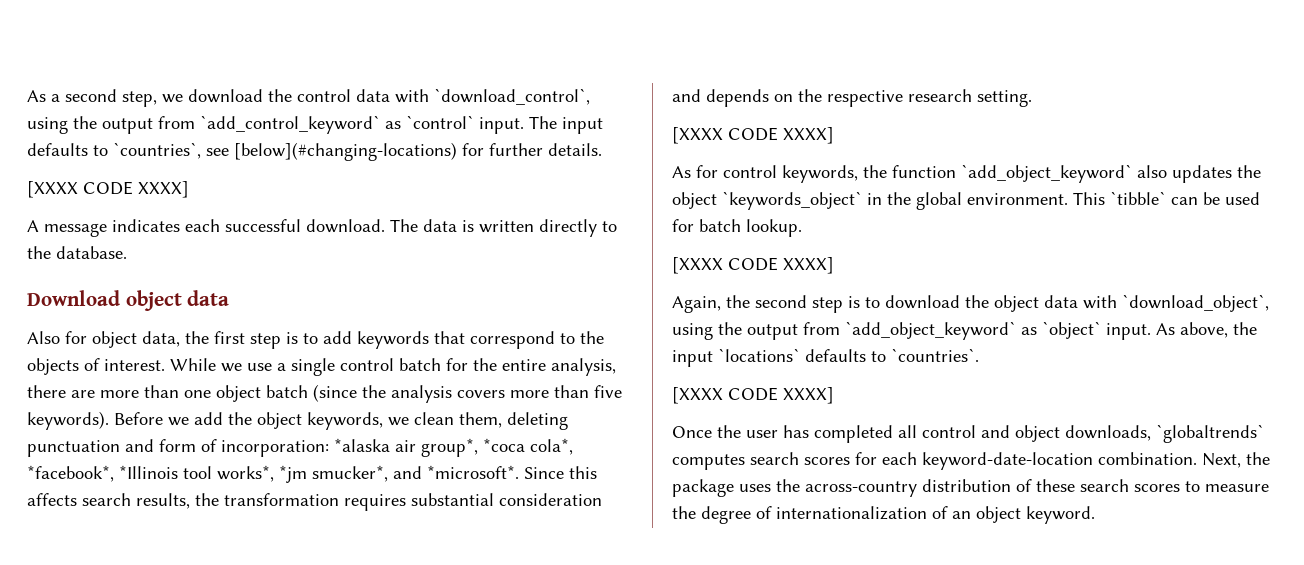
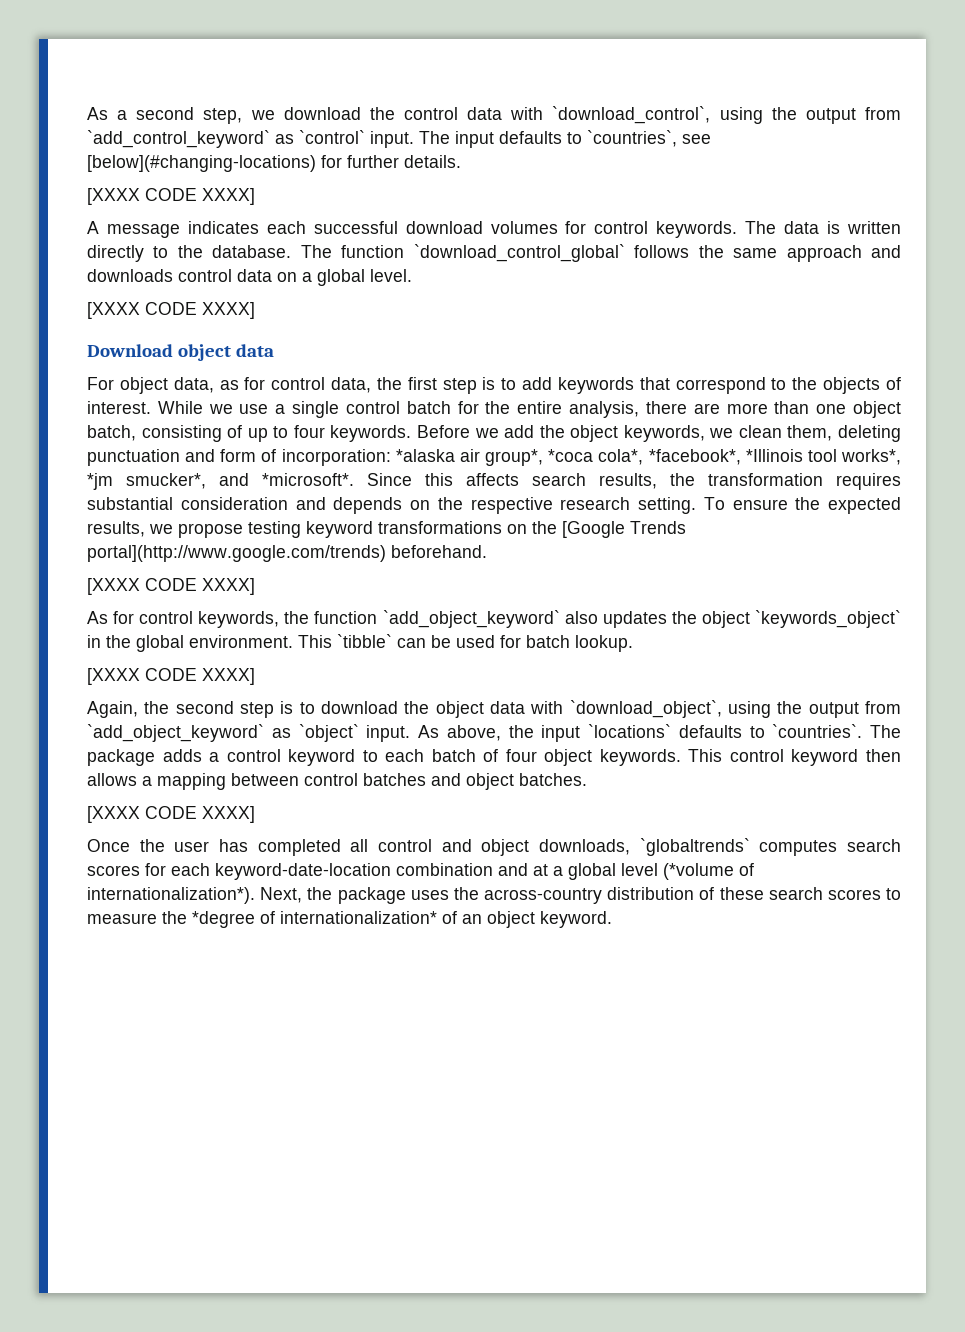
- A message indicates each successful download.
+ A message indicates each successful download volumes for control keywords.
- The data is written directly to the database.
+ The data is written directly to the database. The function `download_control_global` follows the same approach and downloads control data on a global level.
+ [XXXX CODE XXXX]
  Download object data
- Also for object data, the first step is to add keywords that correspond to the objects of interest.
+ For object data, as for control data, the first step is to add keywords that correspond to the objects of interest.
- While we use a single control batch for the entire analysis, there are more than one object batch (since the analysis covers more than five keywords).
+ While we use a single control batch for the entire analysis, there are more than one object batch, consisting of up to four keywords.
+ To ensure the expected results, we propose testing keyword transformations on the [Google Trends portal](http://www.google.com/trends) beforehand.
+ The package adds a control keyword to each batch of four object keywords. This control keyword then allows a mapping between control batches and object batches.
- Once the user has completed all control and object downloads, `globaltrends` computes search scores for each keyword-date-location combination.
+ Once the user has completed all control and object downloads, `globaltrends` computes search scores for each keyword-date-location combination and at a global level (*volume of internationalization*).
- Next, the package uses the across-country distribution of these search scores to measure the degree of internationalization of an object keyword.
+ Next, the package uses the across-country distribution of these search scores to measure the *degree of internationalization* of an object keyword.

